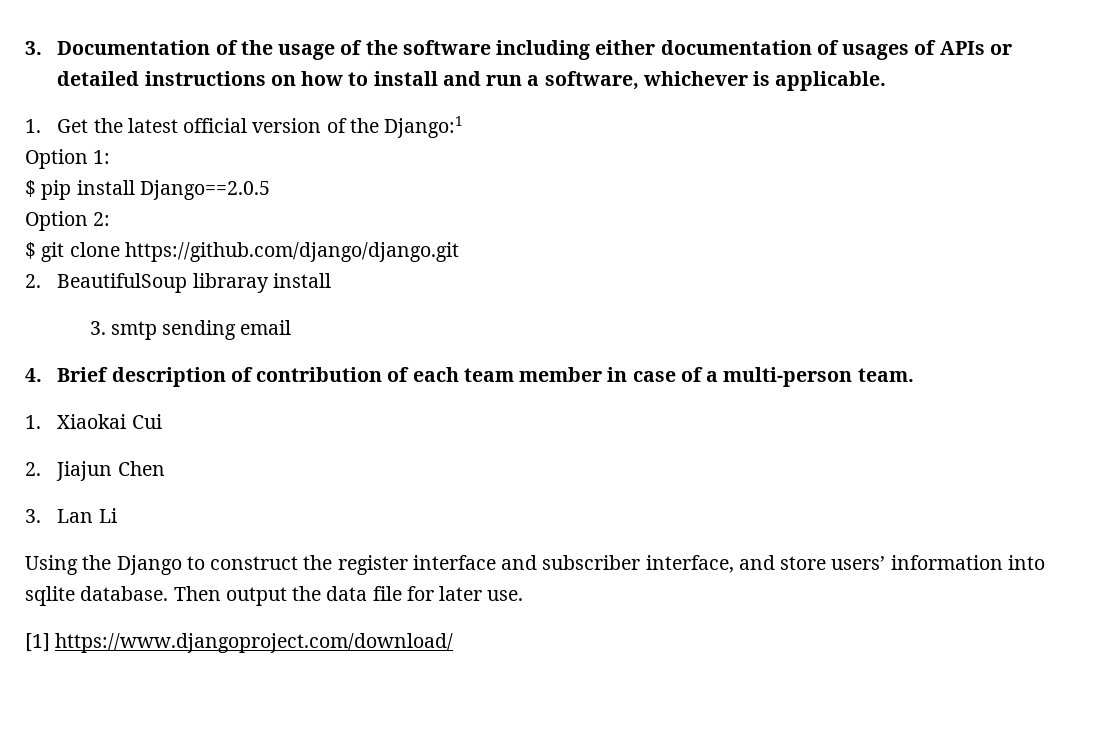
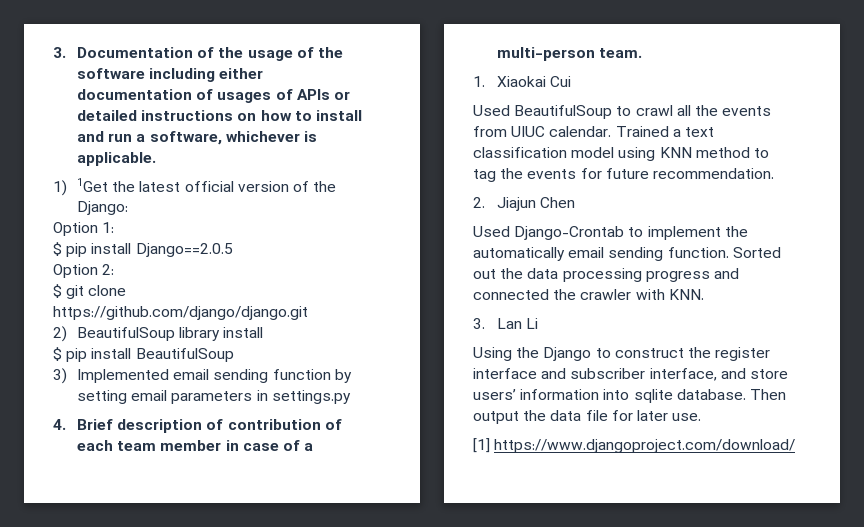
- 1. Get the latest official version of the Django:1
+ 1) 1Get the latest official version of the Django:
- 2. BeautifulSoup libraray install
- 3. smtp sending email
+ 2) BeautifulSoup library install
+ $ pip install BeautifulSoup
+ 3) Implemented email sending function by setting email parameters in settings.py
+ Used BeautifulSoup to crawl all the events from UIUC calendar. Trained a text classification model using KNN method to tag the events for future recommendation.
  2. Jiajun Chen
+ Used Django-Crontab to implement the automatically email sending function. Sorted out the data processing progress and connected the crawler with KNN.

